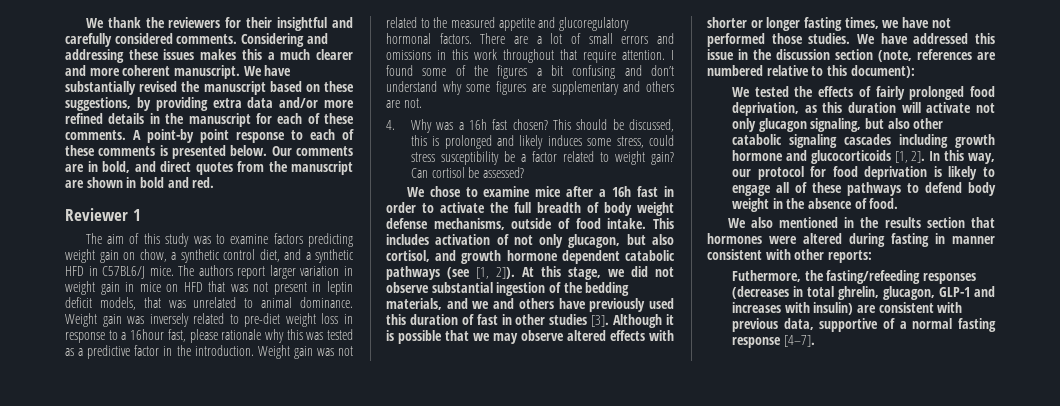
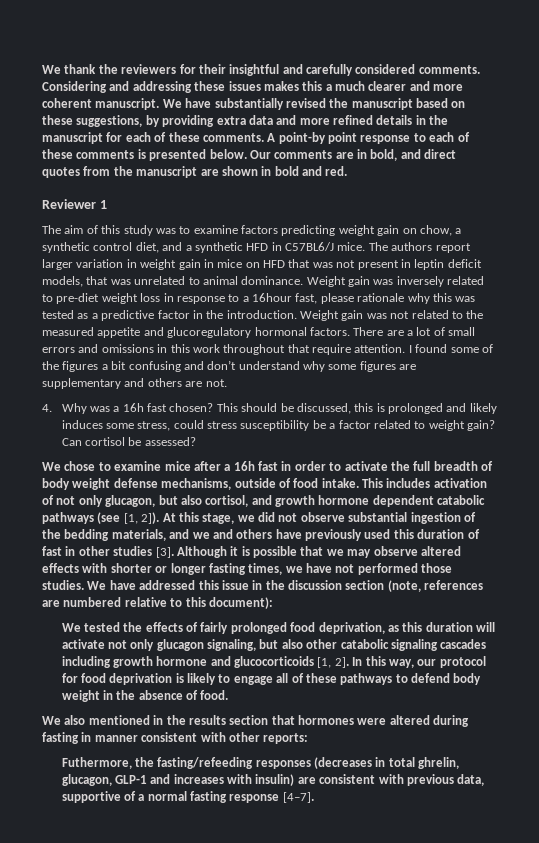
- We have substantially revised the manuscript based on these suggestions, by providing extra data and/or more refined details in the manuscript for each of these comments.
+ We have substantially revised the manuscript based on these suggestions, by providing extra data and more refined details in the manuscript for each of these comments.

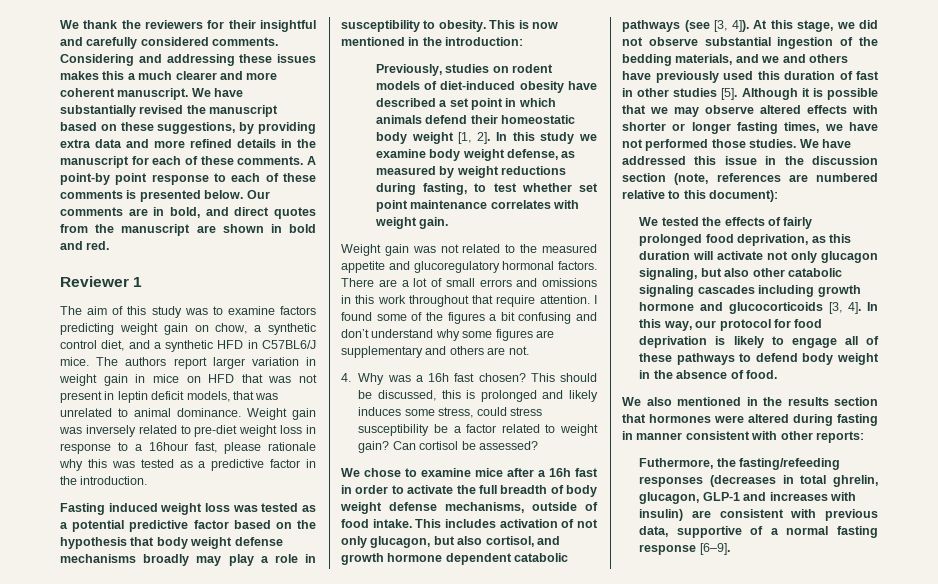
- Weight gain was inversely related to pre-diet weight loss in response to a 16hour fast, please rationale why this was tested as a predictive factor in the introduction. Weight gain was not related to the measured appetite and glucoregulatory hormonal factors.
+ Weight gain was inversely related to pre-diet weight loss in response to a 16hour fast, please rationale why this was tested as a predictive factor in the introduction.
+ Fasting induced weight loss was tested as a potential predictive factor based on the hypothesis that body weight defense mechanisms broadly may play a role in susceptibility to obesity. This is now mentioned in the introduction:
+ Previously, studies on rodent models of diet-induced obesity have described a set point in which animals defend their homeostatic body weight [1, 2]. In this study we examine body weight defense, as measured by weight reductions during fasting, to test whether set point maintenance correlates with weight gain.
+ Weight gain was not related to the measured appetite and glucoregulatory hormonal factors.
- This includes activation of not only glucagon, but also cortisol, and growth hormone dependent catabolic pathways (see [1, 2]).
+ This includes activation of not only glucagon, but also cortisol, and growth hormone dependent catabolic pathways (see [3, 4]).
- At this stage, we did not observe substantial ingestion of the bedding materials, and we and others have previously used this duration of fast in other studies [3].
+ At this stage, we did not observe substantial ingestion of the bedding materials, and we and others have previously used this duration of fast in other studies [5].
- We tested the effects of fairly prolonged food deprivation, as this duration will activate not only glucagon signaling, but also other catabolic signaling cascades including growth hormone and glucocorticoids [1, 2].
+ We tested the effects of fairly prolonged food deprivation, as this duration will activate not only glucagon signaling, but also other catabolic signaling cascades including growth hormone and glucocorticoids [3, 4].
- Futhermore, the fasting/refeeding responses (decreases in total ghrelin, glucagon, GLP-1 and increases with insulin) are consistent with previous data, supportive of a normal fasting response [4–7].
+ Futhermore, the fasting/refeeding responses (decreases in total ghrelin, glucagon, GLP-1 and increases with insulin) are consistent with previous data, supportive of a normal fasting response [6–9].

